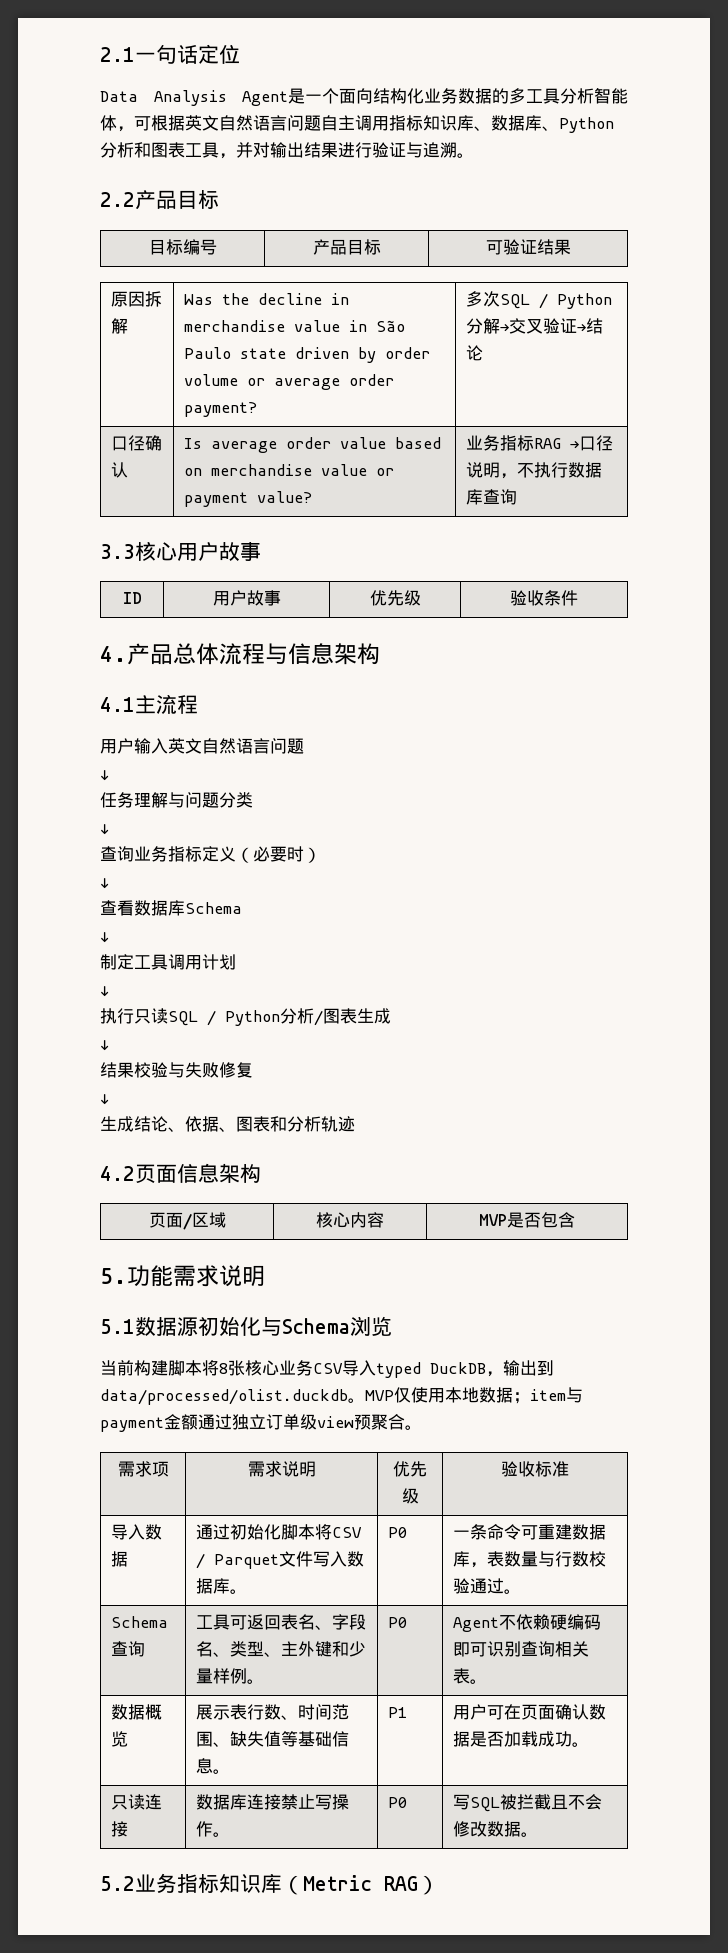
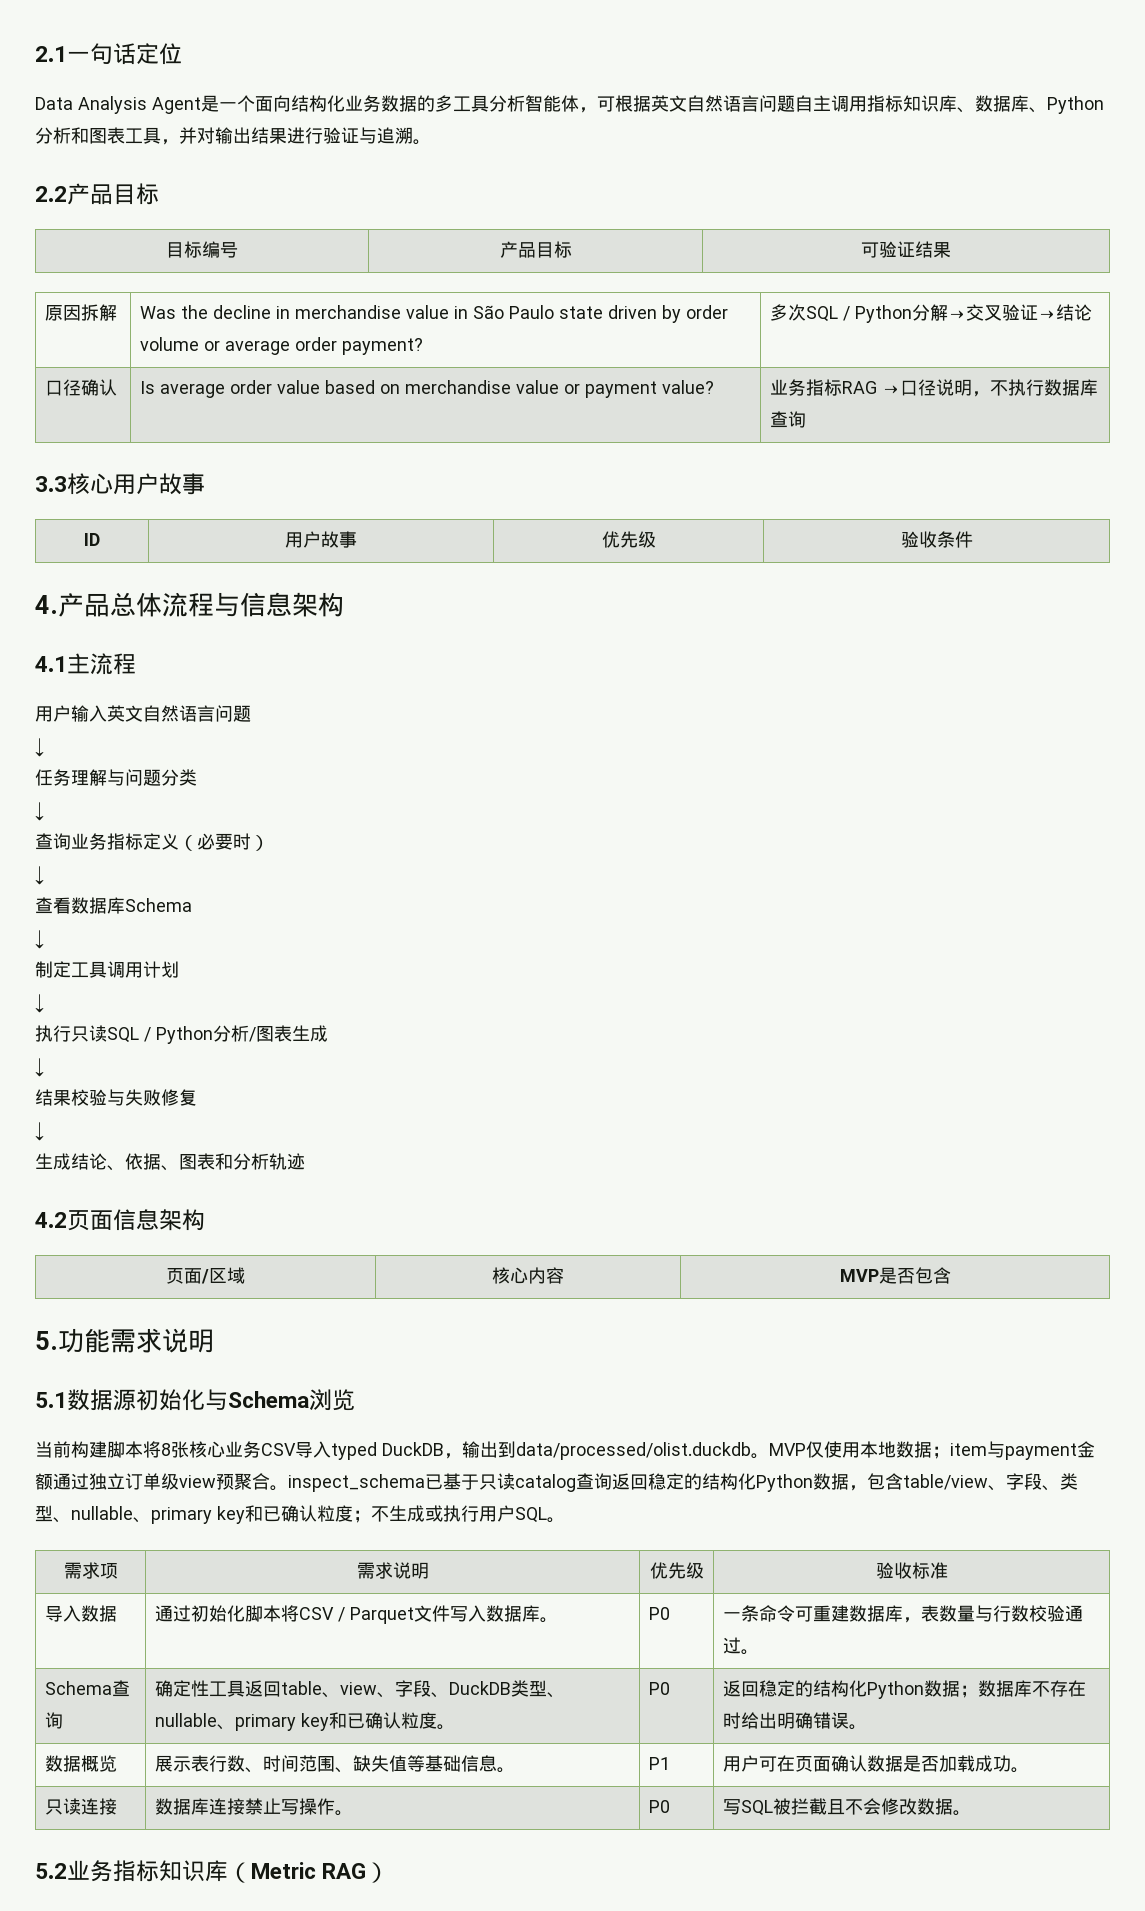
- MVP仅使用本地数据；item与payment金额通过独立订单级view预聚合。
+ MVP仅使用本地数据；item与payment金额通过独立订单级view预聚合。inspect_schema已基于只读catalog查询返回稳定的结构化Python数据，包含table/view、字段、类型、nullable、primary key和已确认粒度；不生成或执行用户SQL。
- Schema查询 | 工具可返回表名、字段名、类型、主外键和少量样例。 | P0 | Agent不依赖硬编码即可识别查询相关表。
+ Schema查询 | 确定性工具返回table、view、字段、DuckDB类型、nullable、primary key和已确认粒度。 | P0 | 返回稳定的结构化Python数据；数据库不存在时给出明确错误。

